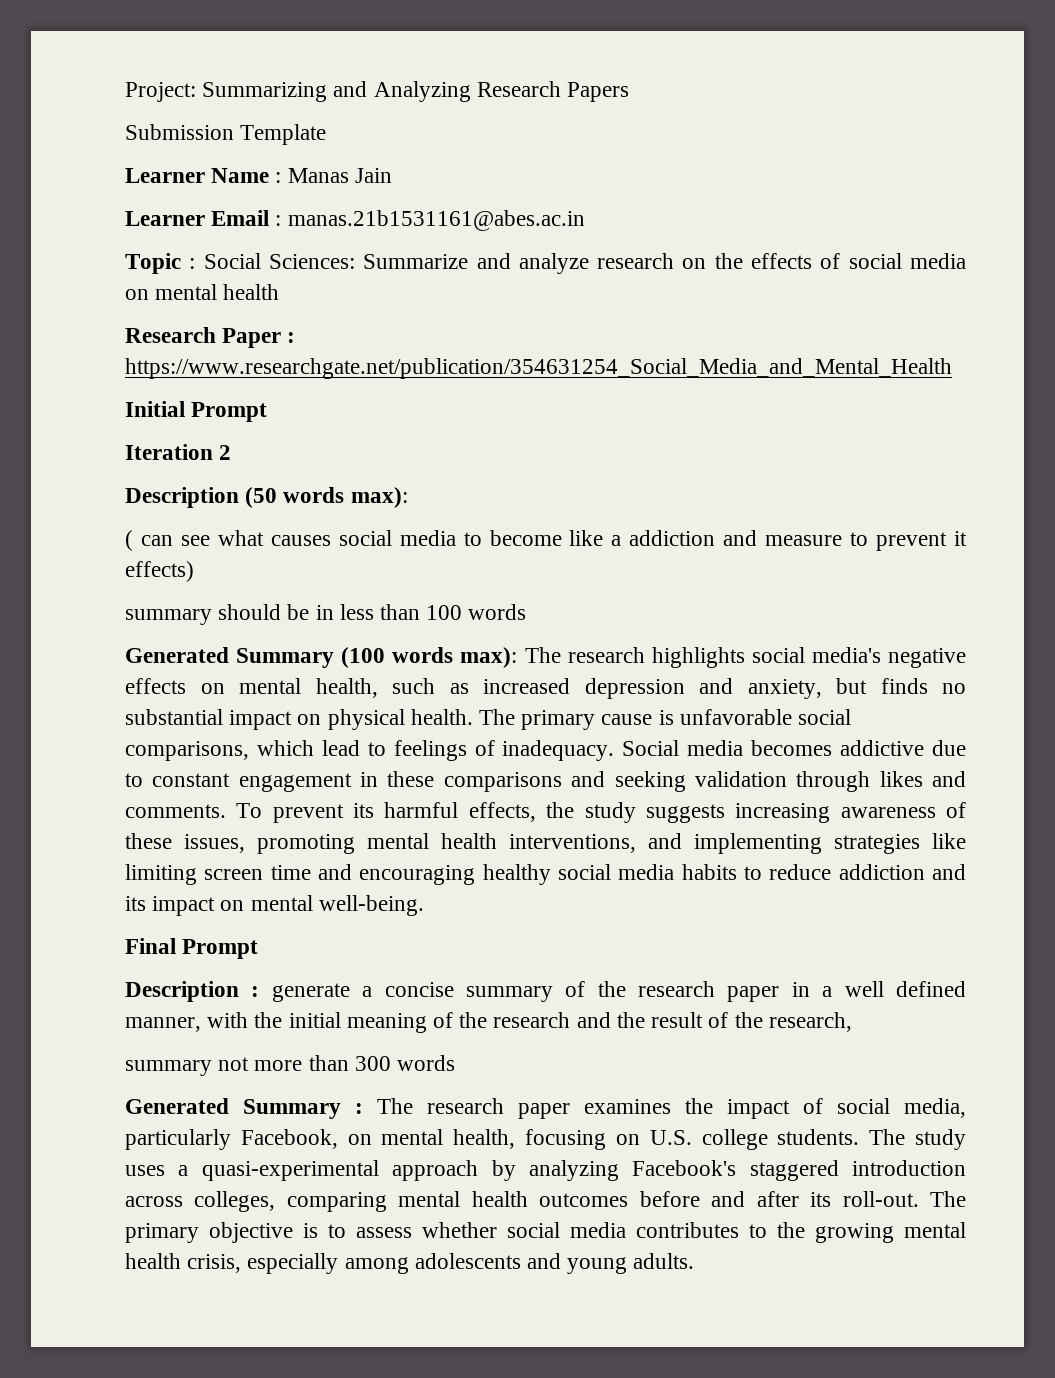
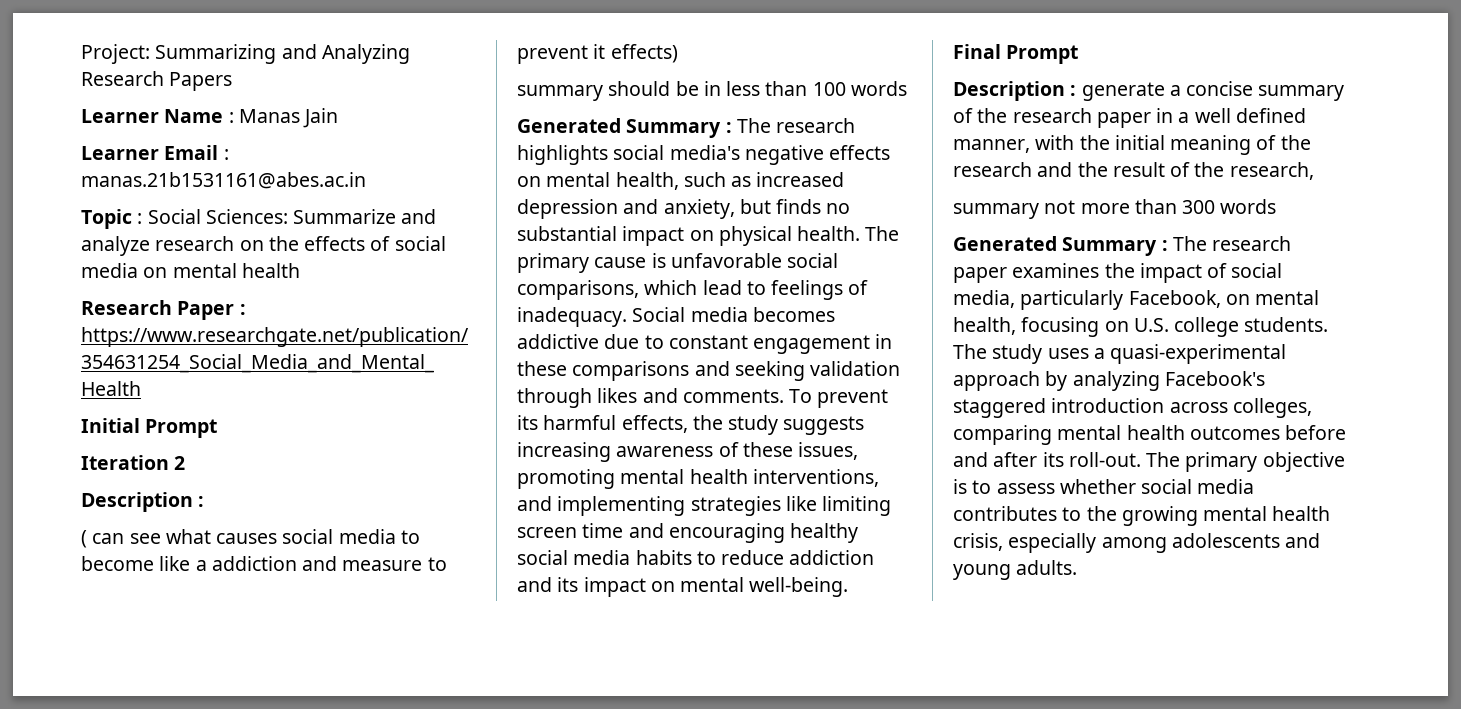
- Submission Template
  Iteration 2
- Description (50 words max):
+ Description :
- Generated Summary (100 words max): The research highlights social media's negative effects on mental health, such as increased depression and anxiety, but finds no substantial impact on physical health.
+ Generated Summary : The research highlights social media's negative effects on mental health, such as increased depression and anxiety, but finds no substantial impact on physical health.

